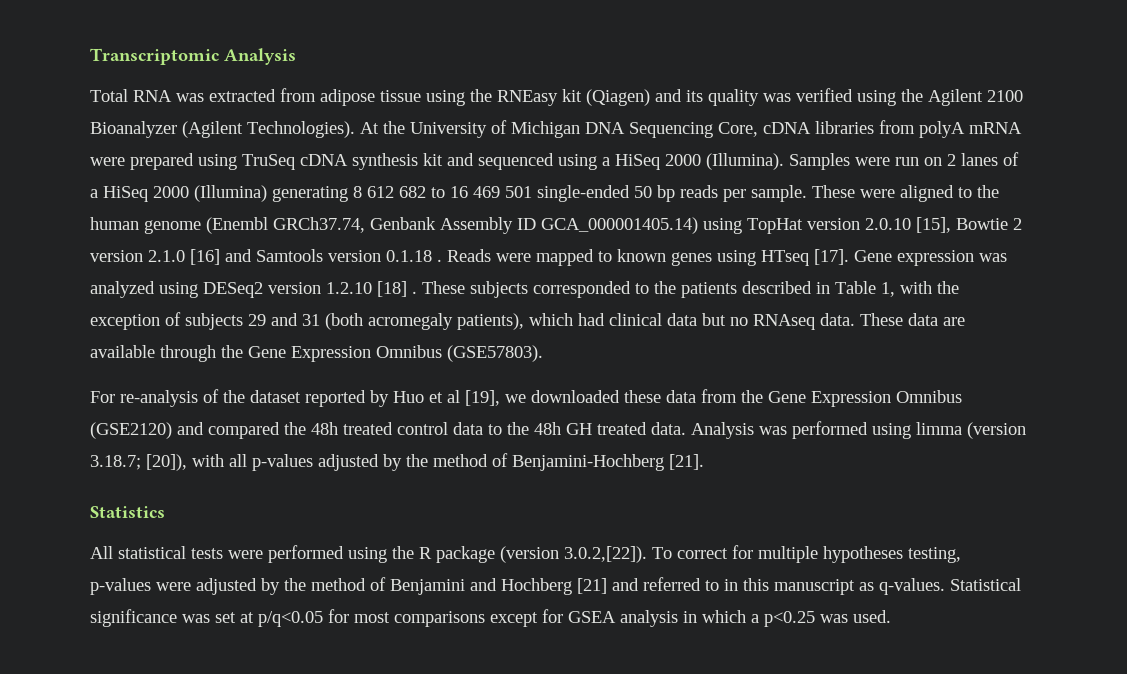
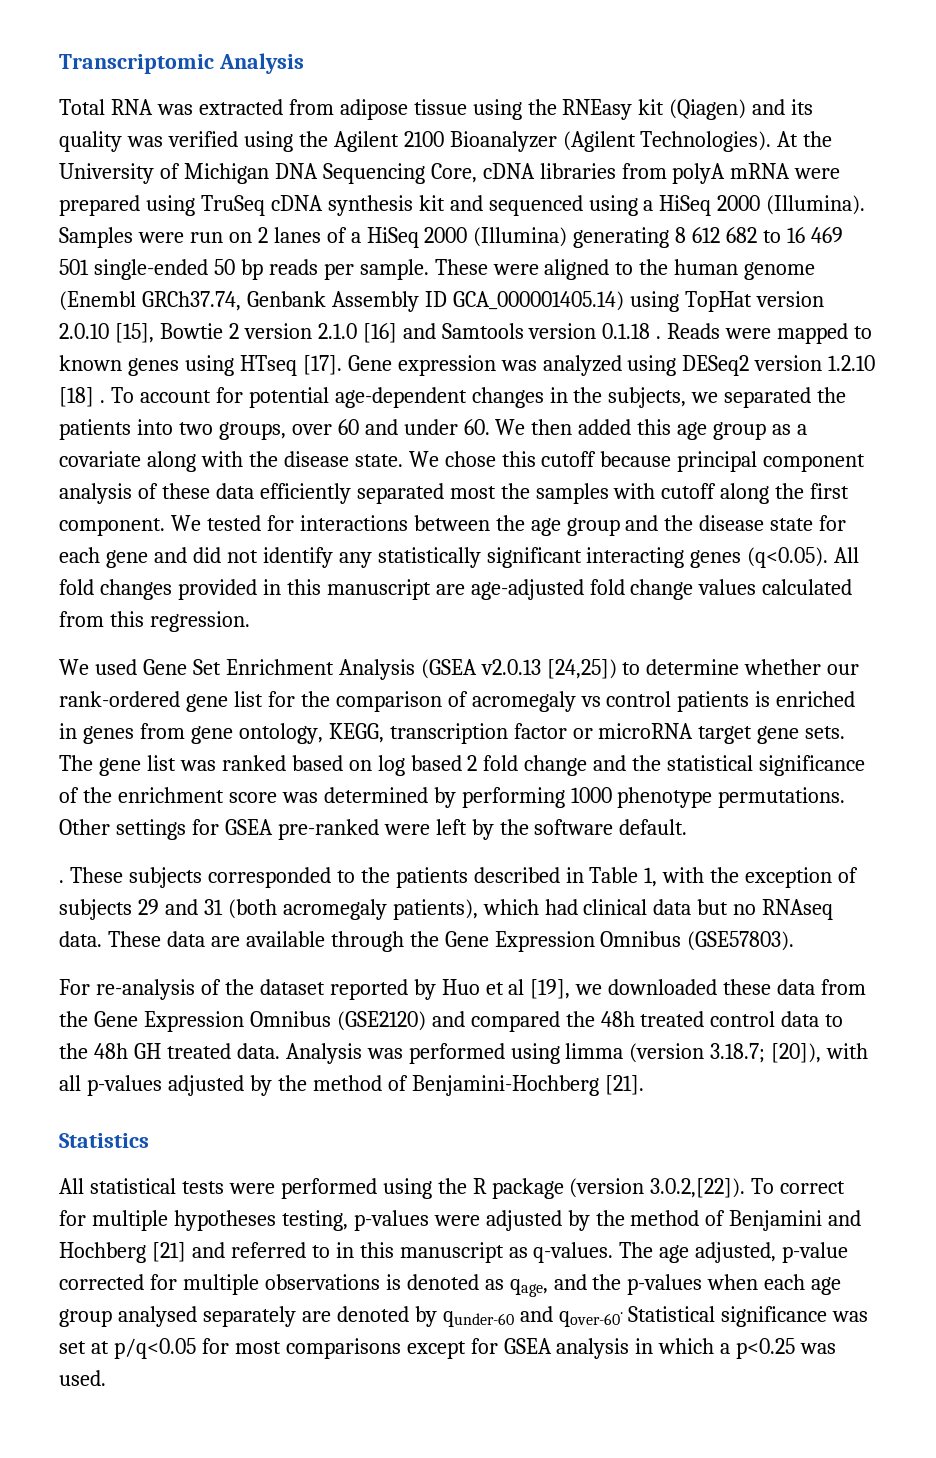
+ To account for potential age-dependent changes in the subjects, we separated the patients into two groups, over 60 and under 60. We then added this age group as a covariate along with the disease state. We chose this cutoff because principal component analysis of these data efficiently separated most the samples with cutoff along the first component. We tested for interactions between the age group and the disease state for each gene and did not identify any statistically significant interacting genes (q<0.05). All fold changes provided in this manuscript are age-adjusted fold change values calculated from this regression.
+ We used Gene Set Enrichment Analysis (GSEA v2.0.13 [24,25]) to determine whether our rank-ordered gene list for the comparison of acromegaly vs control patients is enriched in genes from gene ontology, KEGG, transcription factor or microRNA target gene sets. The gene list was ranked based on log based 2 fold change and the statistical significance of the enrichment score was determined by performing 1000 phenotype permutations. Other settings for GSEA pre-ranked were left by the software default.
+ .
+ The age adjusted, p-value corrected for multiple observations is denoted as qage, and the p-values when each age group analysed separately are denoted by qunder-60 and qover-60.

